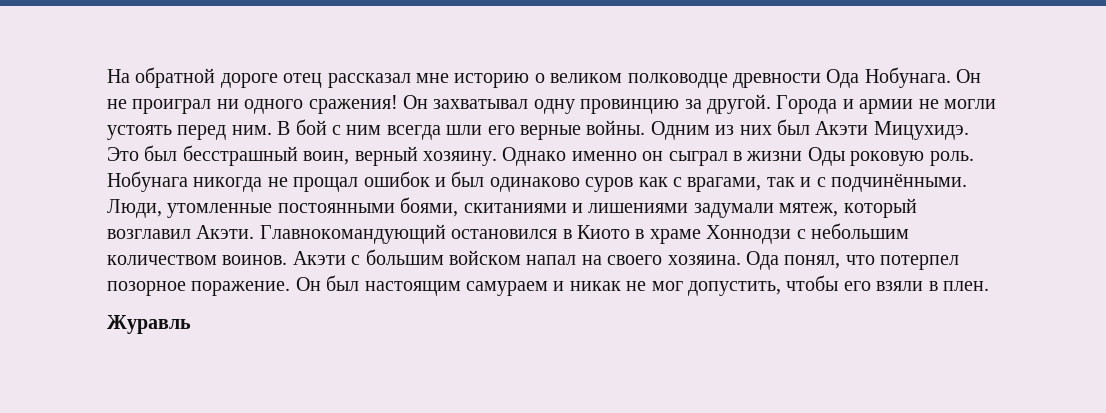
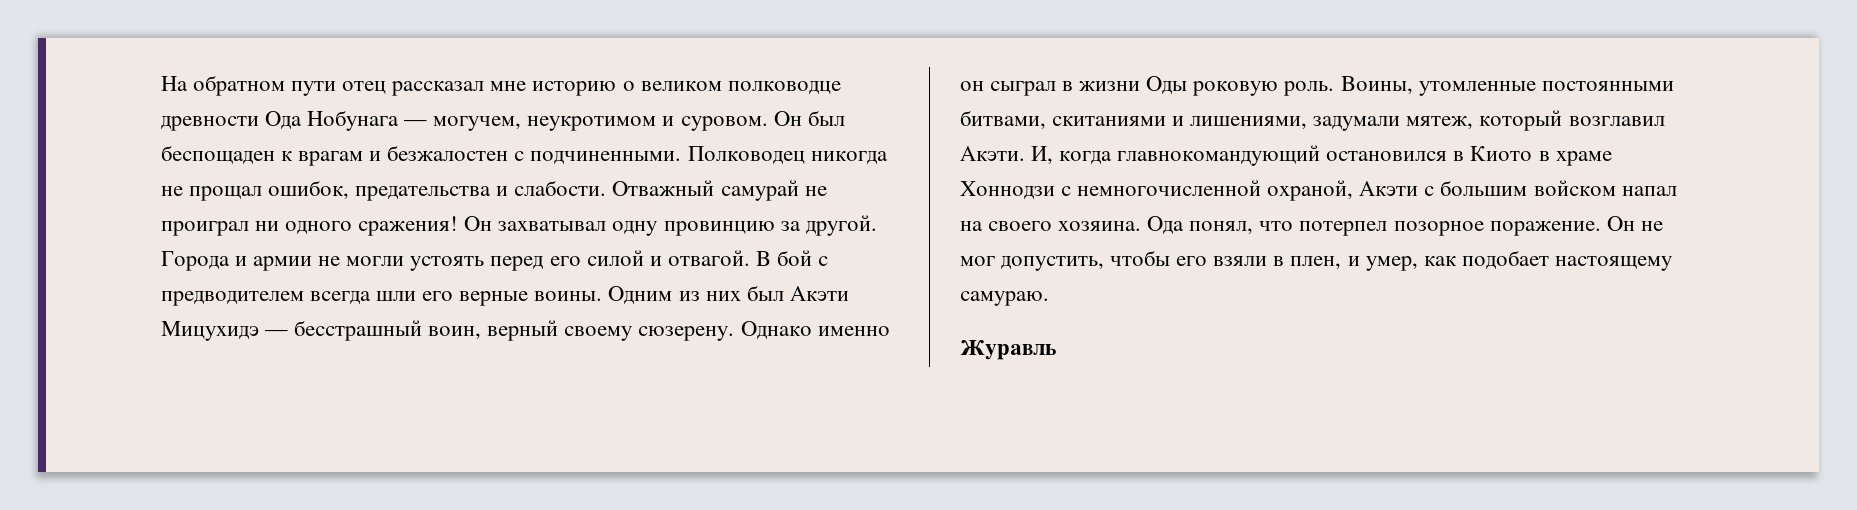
- На обратной дороге отец рассказал мне историю о великом полководце древности Ода Нобунага. Он не проиграл ни одного сражения!
+ На обратном пути отец рассказал мне историю о великом полководце древности Ода Нобунага — могучем, неукротимом и суровом. Он был беспощаден к врагам и безжалостен с подчиненными. Полководец никогда не прощал ошибок, предательства и слабости. Отважный самурай не проиграл ни одного сражения!
- Города и армии не могли устоять перед ним.
+ Города и армии не могли устоять перед его силой и отвагой.
- В бой с ним всегда шли его верные войны.
+ В бой с предводителем всегда шли его верные воины.
- Одним из них был Акэти Мицухидэ. Это был бесстрашный воин, верный хозяину.
+ Одним из них был Акэти Мицухидэ — бесстрашный воин, верный своему сюзерену.
- Нобунага никогда не прощал ошибок и был одинаково суров как с врагами, так и с подчинёнными. Люди, утомленные постоянными боями, скитаниями и лишениями задумали мятеж, который возглавил Акэти.
+ Воины, утомленные постоянными битвами, скитаниями и лишениями, задумали мятеж, который возглавил Акэти.
- Главнокомандующий остановился в Киото в храме Хоннодзи с небольшим количеством воинов. Акэти с большим войском напал на своего хозяина.
+ И, когда главнокомандующий остановился в Киото в храме Хоннодзи с немногочисленной охраной, Акэти с большим войском напал на своего хозяина.
- Он был настоящим самураем и никак не мог допустить, чтобы его взяли в плен.
+ Он не мог допустить, чтобы его взяли в плен, и умер, как подобает настоящему самураю.

